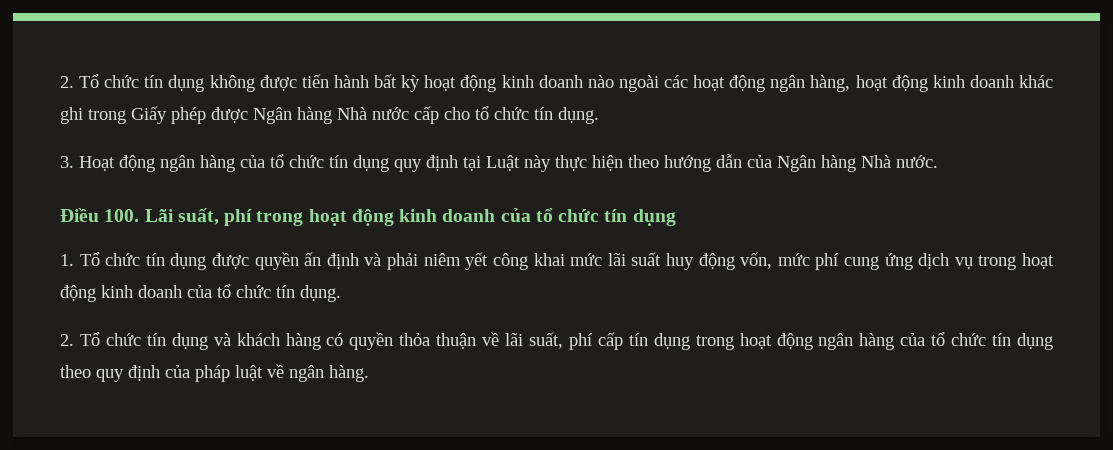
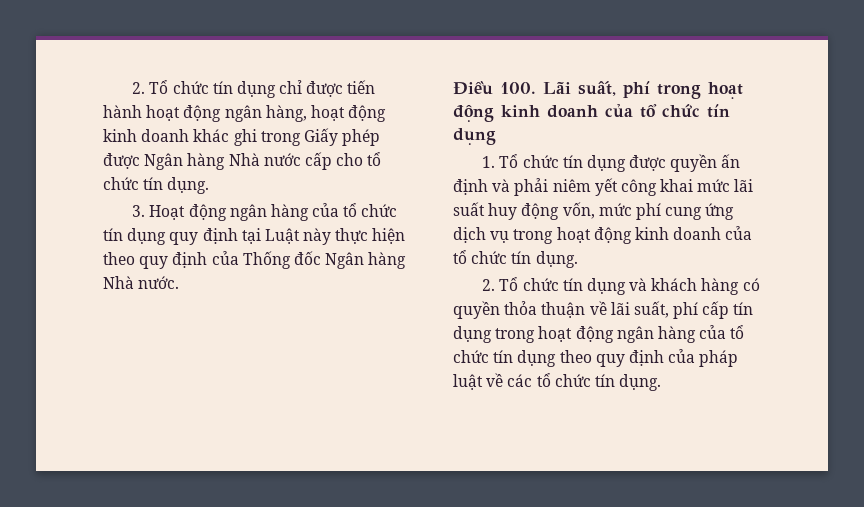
- 2. Tổ chức tín dụng không được tiến hành bất kỳ hoạt động kinh doanh nào ngoài các hoạt động ngân hàng, hoạt động kinh doanh khác ghi trong Giấy phép được Ngân hàng Nhà nước cấp cho tổ chức tín dụng.
+ 2. Tổ chức tín dụng chỉ được tiến hành hoạt động ngân hàng, hoạt động kinh doanh khác ghi trong Giấy phép được Ngân hàng Nhà nước cấp cho tổ chức tín dụng.
- 3. Hoạt động ngân hàng của tổ chức tín dụng quy định tại Luật này thực hiện theo hướng dẫn của Ngân hàng Nhà nước.
+ 3. Hoạt động ngân hàng của tổ chức tín dụng quy định tại Luật này thực hiện theo quy định của Thống đốc Ngân hàng Nhà nước.
- 2. Tổ chức tín dụng và khách hàng có quyền thỏa thuận về lãi suất, phí cấp tín dụng trong hoạt động ngân hàng của tổ chức tín dụng theo quy định của pháp luật về ngân hàng.
+ 2. Tổ chức tín dụng và khách hàng có quyền thỏa thuận về lãi suất, phí cấp tín dụng trong hoạt động ngân hàng của tổ chức tín dụng theo quy định của pháp luật về các tổ chức tín dụng.

